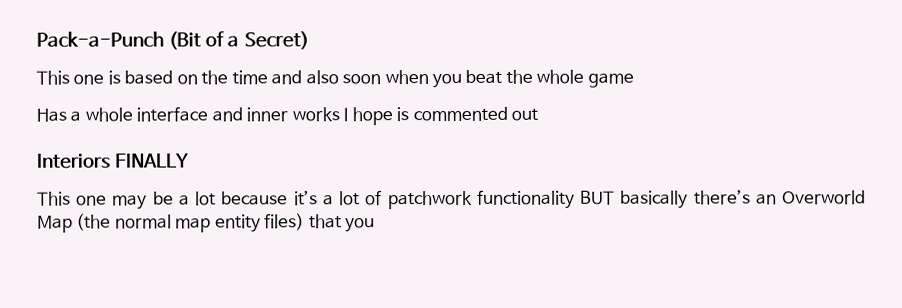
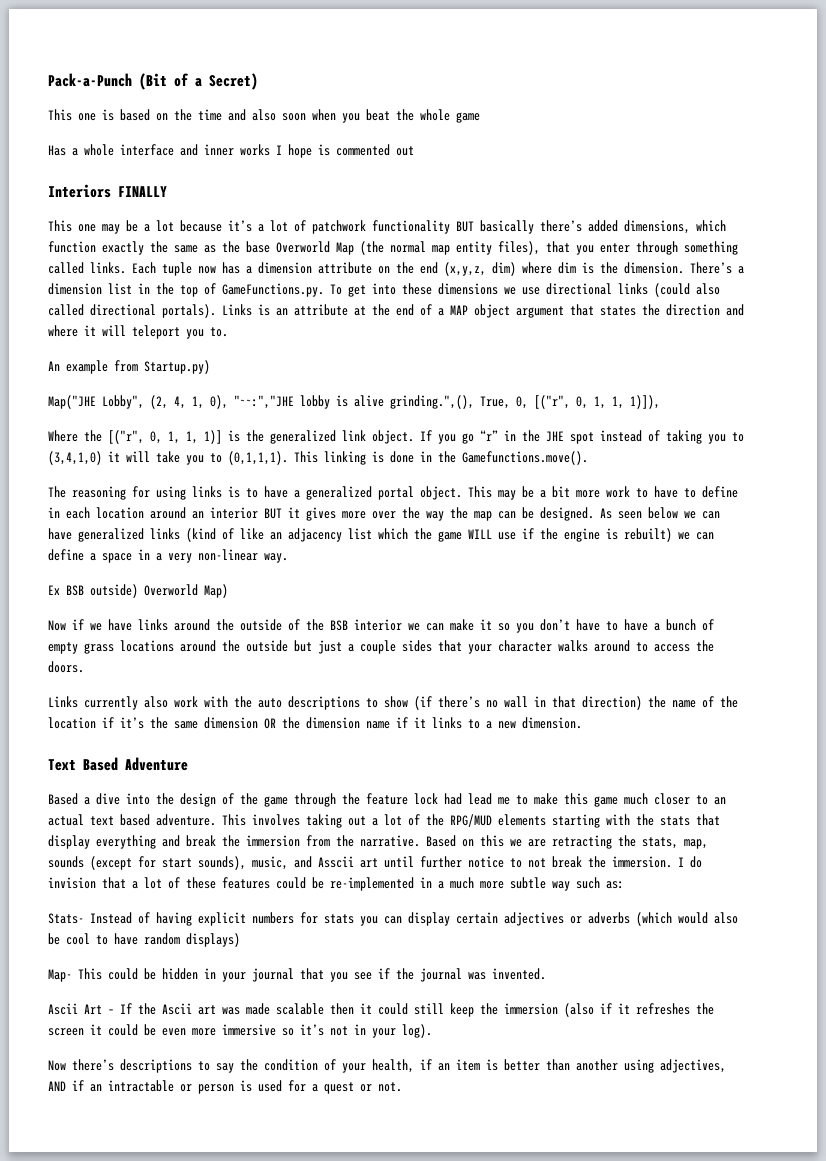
- This one may be a lot because it’s a lot of patchwork functionality BUT basically there’s an Overworld Map (the normal map entity files) that you
+ This one may be a lot because it’s a lot of patchwork functionality BUT basically there’s added dimensions, which function exactly the same as the base Overworld Map (the normal map entity files), that you enter through something called links. Each tuple now has a dimension attribute on the end (x,y,z, dim) where dim is the dimension. There’s a dimension list in the top of GameFunctions.py. To get into these dimensions we use directional links (could also called directional portals). Links is an attribute at the end of a MAP object argument that states the direction and where it will teleport you to.
+ An example from Startup.py)
+ Map("JHE Lobby", (2, 4, 1, 0), "~~:","JHE lobby is alive grinding.",(), True, 0, [("r", 0, 1, 1, 1)]),
+ Where the [("r", 0, 1, 1, 1)] is the generalized link object. If you go “r” in the JHE spot instead of taking you to (3,4,1,0) it will take you to (0,1,1,1). This linking is done in the Gamefunctions.move().
+ The reasoning for using links is to have a generalized portal object. This may be a bit more work to have to define in each location around an interior BUT it gives more over the way the map can be designed. As seen below we can have generalized links (kind of like an adjacency list which the game WILL use if the engine is rebuilt) we can define a space in a very non-linear way.
+ Ex BSB outside) Overworld Map)
+ Now if we have links around the outside of the BSB interior we can make it so you don’t have to have a bunch of empty grass locations around the outside but just a couple sides that your character walks around to access the doors.
+ Links currently also work with the auto descriptions to show (if there’s no wall in that direction) the name of the location if it’s the same dimension OR the dimension name if it links to a new dimension.
+ Text Based Adventure
+ Based a dive into the design of the game through the feature lock had lead me to make this game much closer to an actual text based adventure. This involves taking out a lot of the RPG/MUD elements starting with the stats that display everything and break the immersion from the narrative. Based on this we are retracting the stats, map, sounds (except for start sounds), music, and Asscii art until further notice to not break the immersion. I do invision that a lot of these features could be re-implemented in a much more subtle way such as:
+ Stats- Instead of having explicit numbers for stats you can display certain adjectives or adverbs (which would also be cool to have random displays)
+ Map- This could be hidden in your journal that you see if the journal was invented.
+ Ascii Art – If the Ascii art was made scalable then it could still keep the immersion (also if it refreshes the screen it could be even more immersive so it’s not in your log).
+ Now there’s descriptions to say the condition of your health, if an item is better than another using adjectives, AND if an intractable or person is used for a quest or not.

